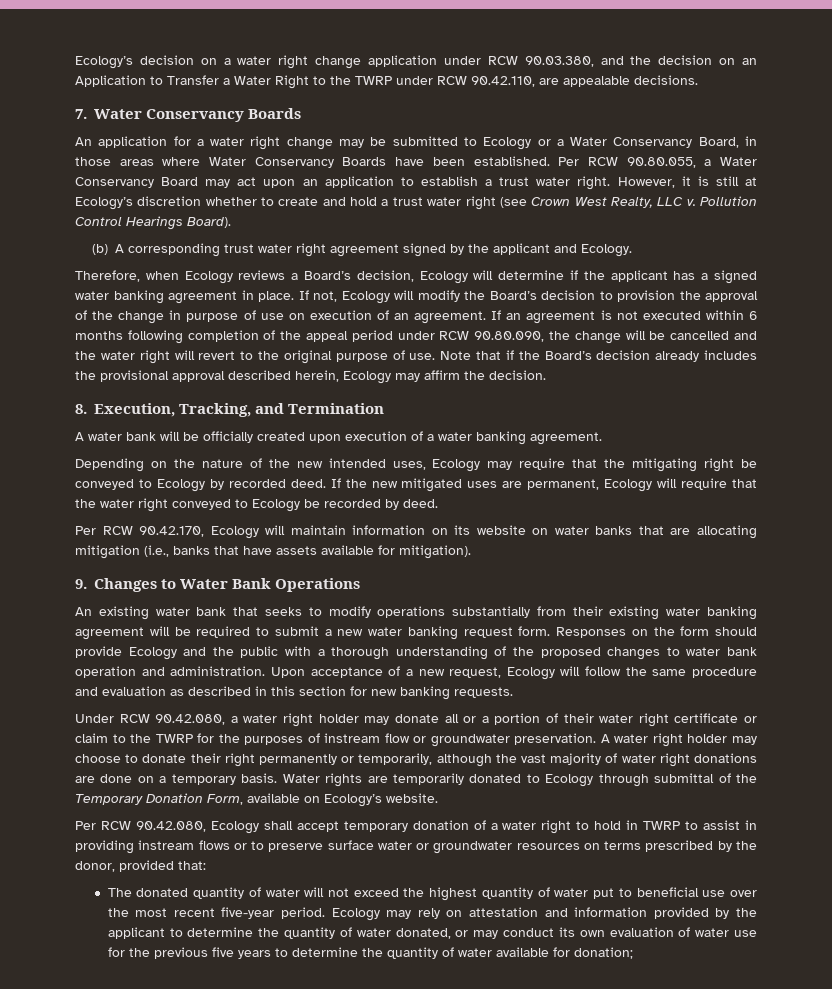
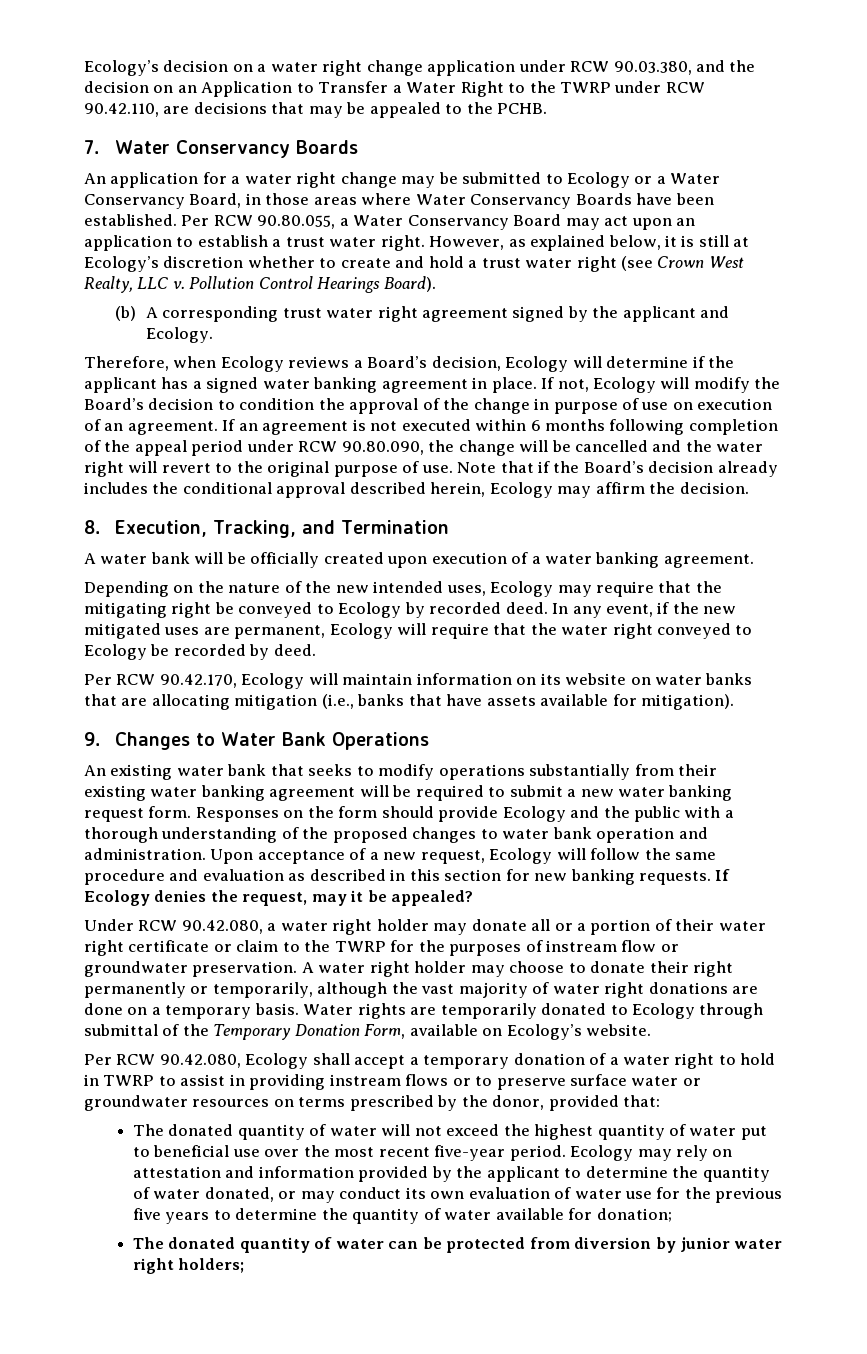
- Ecology’s decision on a water right change application under RCW 90.03.380, and the decision on an Application to Transfer a Water Right to the TWRP under RCW 90.42.110, are appealable decisions.
+ Ecology’s decision on a water right change application under RCW 90.03.380, and the decision on an Application to Transfer a Water Right to the TWRP under RCW 90.42.110, are decisions that may be appealed to the PCHB.
- However, it is still at Ecology’s discretion whether to create and hold a trust water right (see Crown West Realty, LLC v.
+ However, as explained below, it is still at Ecology’s discretion whether to create and hold a trust water right (see Crown West Realty, LLC v.
- If not, Ecology will modify the Board’s decision to provision the approval of the change in purpose of use on execution of an agreement.
+ If not, Ecology will modify the Board’s decision to condition the approval of the change in purpose of use on execution of an agreement.
- Note that if the Board’s decision already includes the provisional approval described herein, Ecology may affirm the decision.
+ Note that if the Board’s decision already includes the conditional approval described herein, Ecology may affirm the decision.
- If the new mitigated uses are permanent, Ecology will require that the water right conveyed to Ecology be recorded by deed.
+ In any event, if the new mitigated uses are permanent, Ecology will require that the water right conveyed to Ecology be recorded by deed.
+ If Ecology denies the request, may it be appealed?
- Per RCW 90.42.080, Ecology shall accept temporary donation of a water right to hold in TWRP to assist in providing instream flows or to preserve surface water or groundwater resources on terms prescribed by the donor, provided that:
+ Per RCW 90.42.080, Ecology shall accept a temporary donation of a water right to hold in TWRP to assist in providing instream flows or to preserve surface water or groundwater resources on terms prescribed by the donor, provided that:
+ The donated quantity of water can be protected from diversion by junior water right holders;

